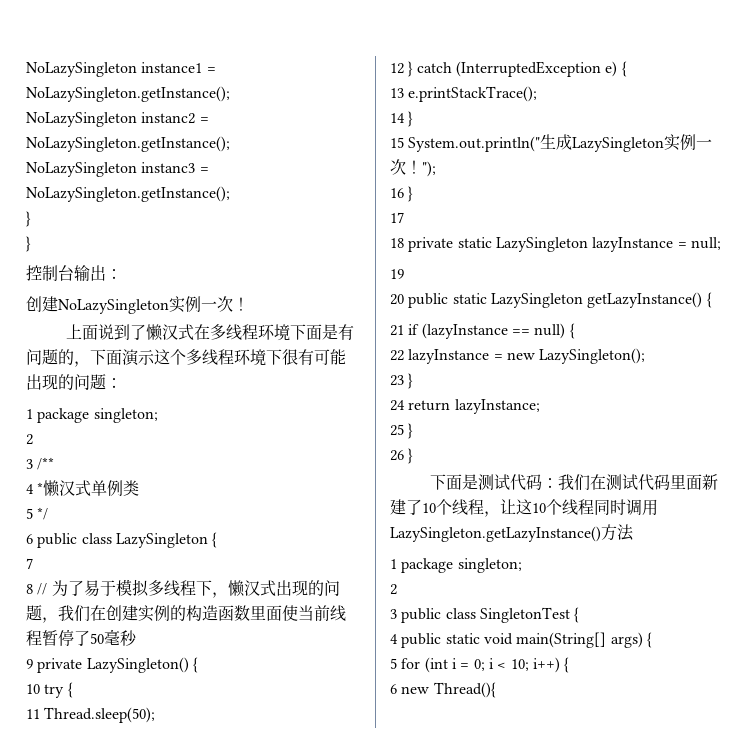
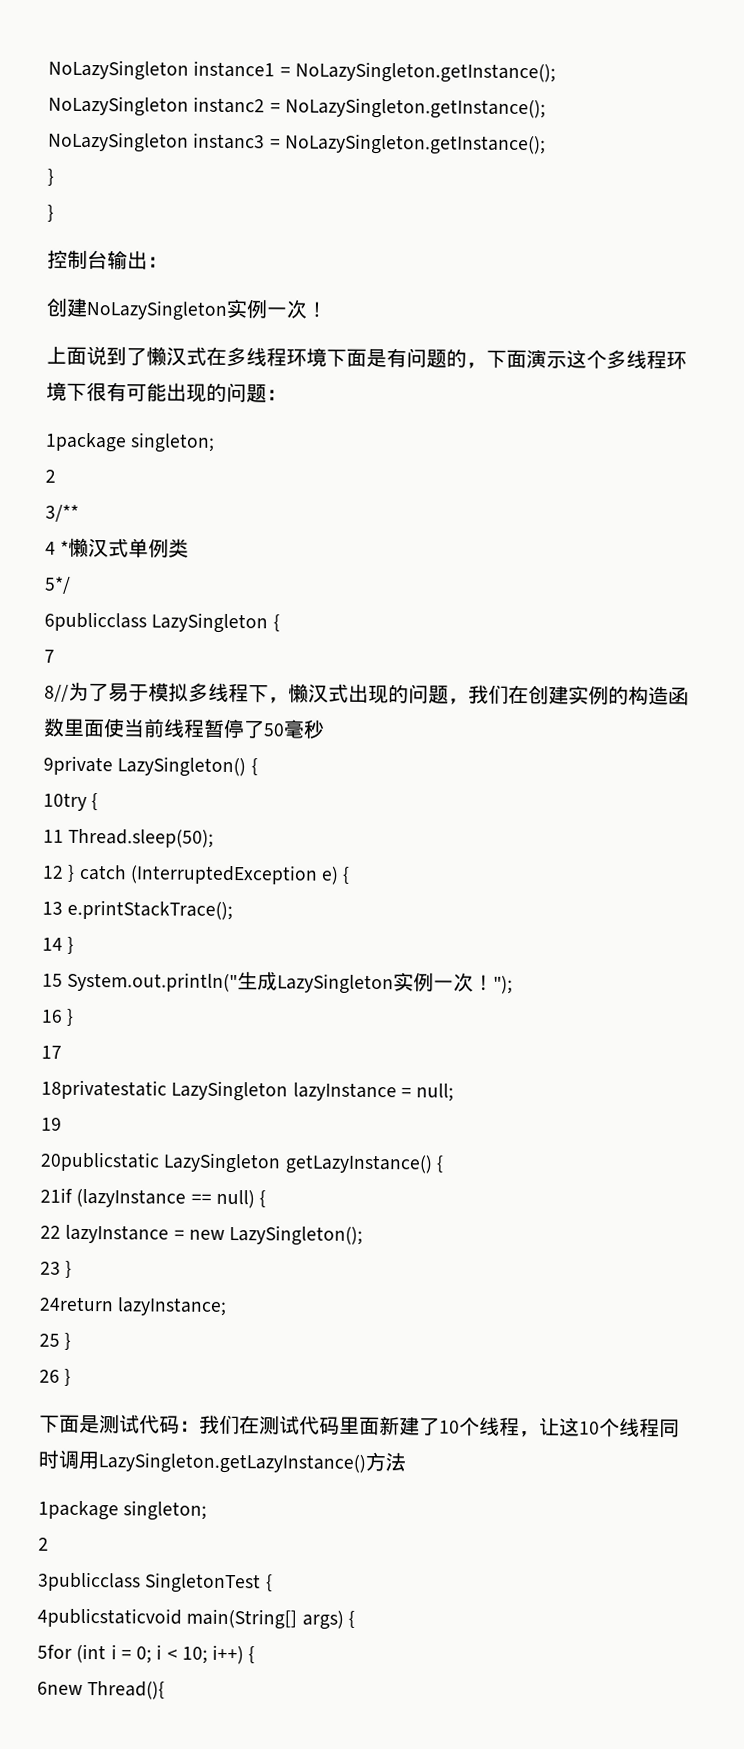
  上面说到了懒汉式在多线程环境下面是有问题的，下面演示这个多线程环境下很有可能出现的问题：
- 1 package singleton;
+ 1package singleton;
  2
- 3 /**
+ 3/**
- 5 */
- 6 public class LazySingleton {
+ 5*/
+ 6publicclass LazySingleton {
- 8 // 为了易于模拟多线程下，懒汉式出现的问题，我们在创建实例的构造函数里面使当前线程暂停了50毫秒
+ 8//为了易于模拟多线程下，懒汉式出现的问题，我们在创建实例的构造函数里面使当前线程暂停了50毫秒
- 9 private LazySingleton() {
+ 9private LazySingleton() {
- 10 try {
+ 10try {
- 18 private static LazySingleton lazyInstance = null;
+ 18privatestatic LazySingleton lazyInstance = null;
- 20 public static LazySingleton getLazyInstance() {
+ 20publicstatic LazySingleton getLazyInstance() {
- 21 if (lazyInstance == null) {
+ 21if (lazyInstance == null) {
- 24 return lazyInstance;
+ 24return lazyInstance;
  下面是测试代码：我们在测试代码里面新建了10个线程，让这10个线程同时调用LazySingleton.getLazyInstance()方法
- 1 package singleton;
+ 1package singleton;
  2
- 3 public class SingletonTest {
+ 3publicclass SingletonTest {
- 4 public static void main(String[] args) {
+ 4publicstaticvoid main(String[] args) {
- 5 for (int i = 0; i < 10; i++) {
+ 5for (int i = 0; i < 10; i++) {
- 6 new Thread(){
+ 6new Thread(){

